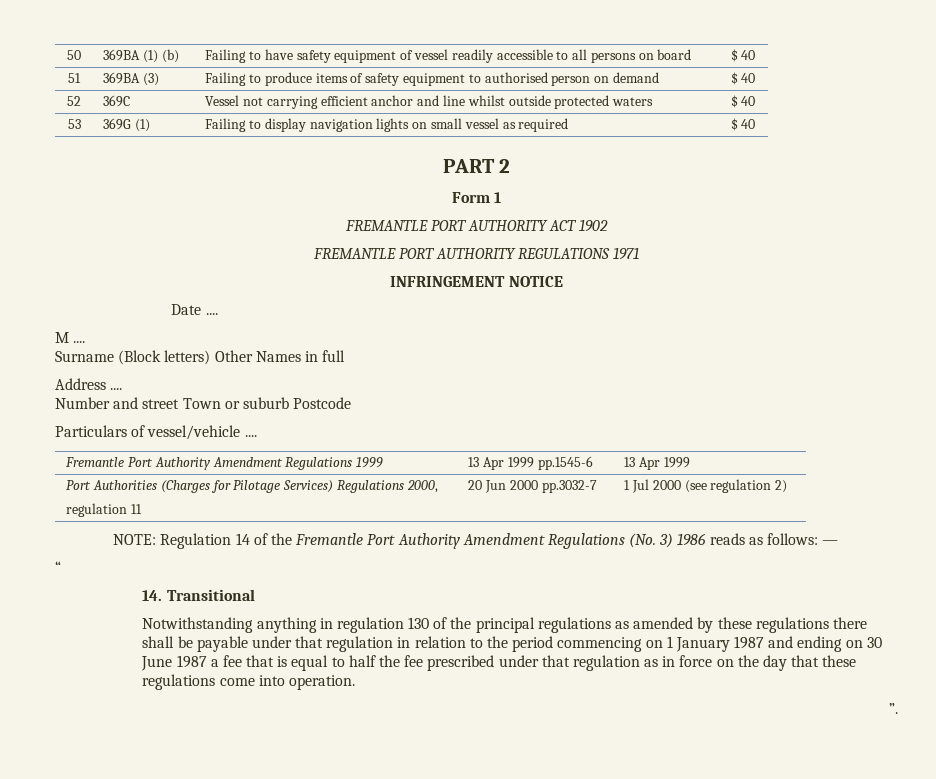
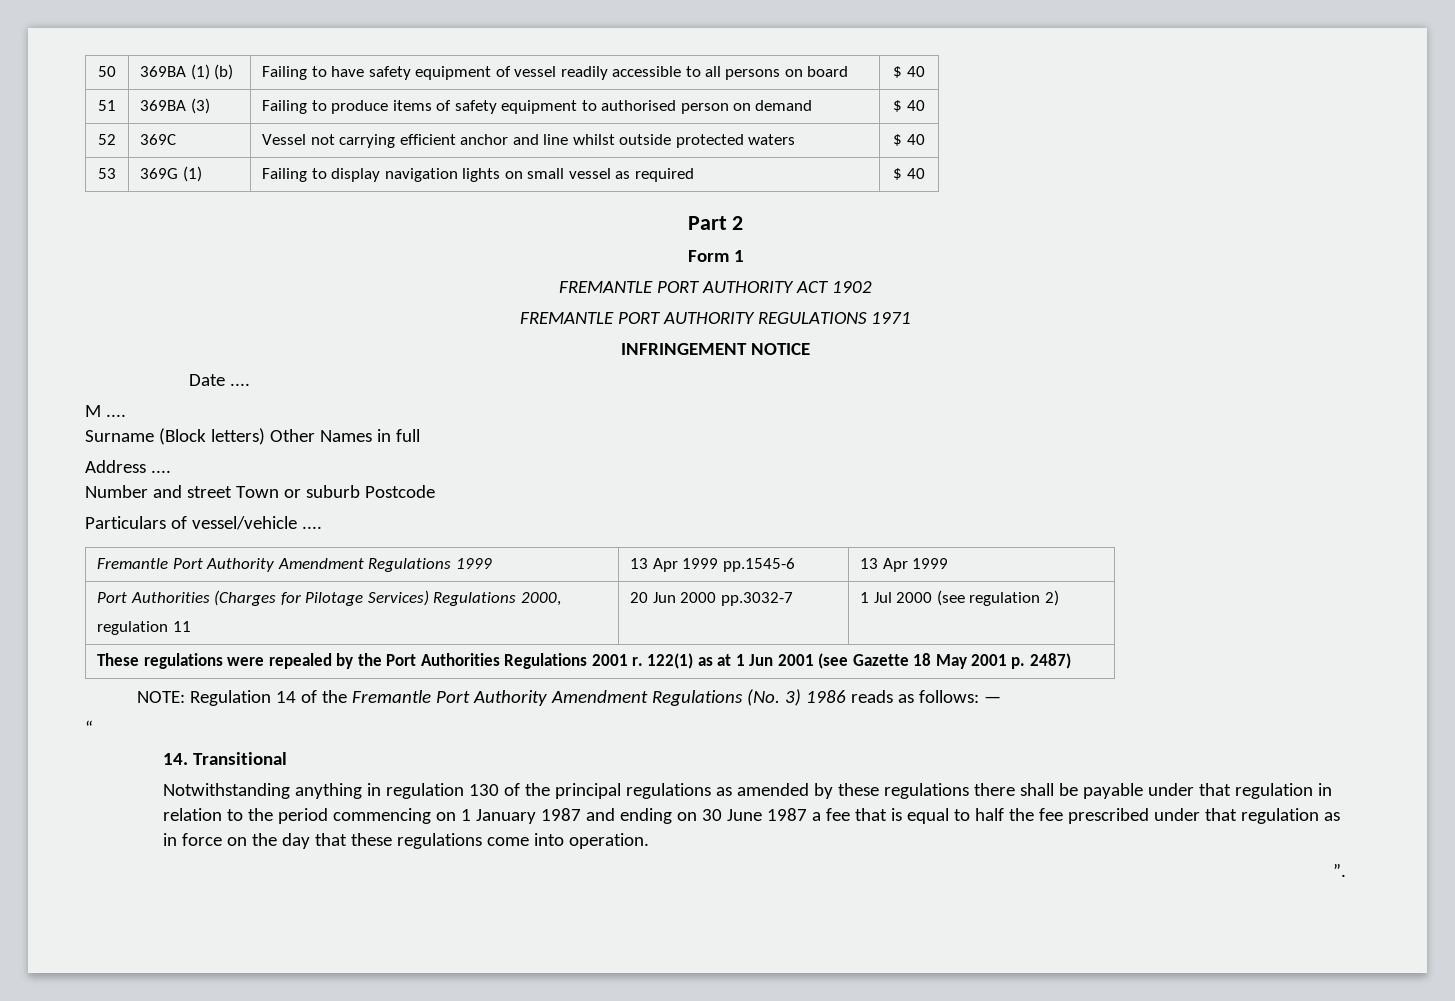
- PART 2
+ Part 2
+ These regulations were repealed by the Port Authorities Regulations 2001 r. 122(1) as at 1 Jun 2001 (see Gazette 18 May 2001 p. 2487)

